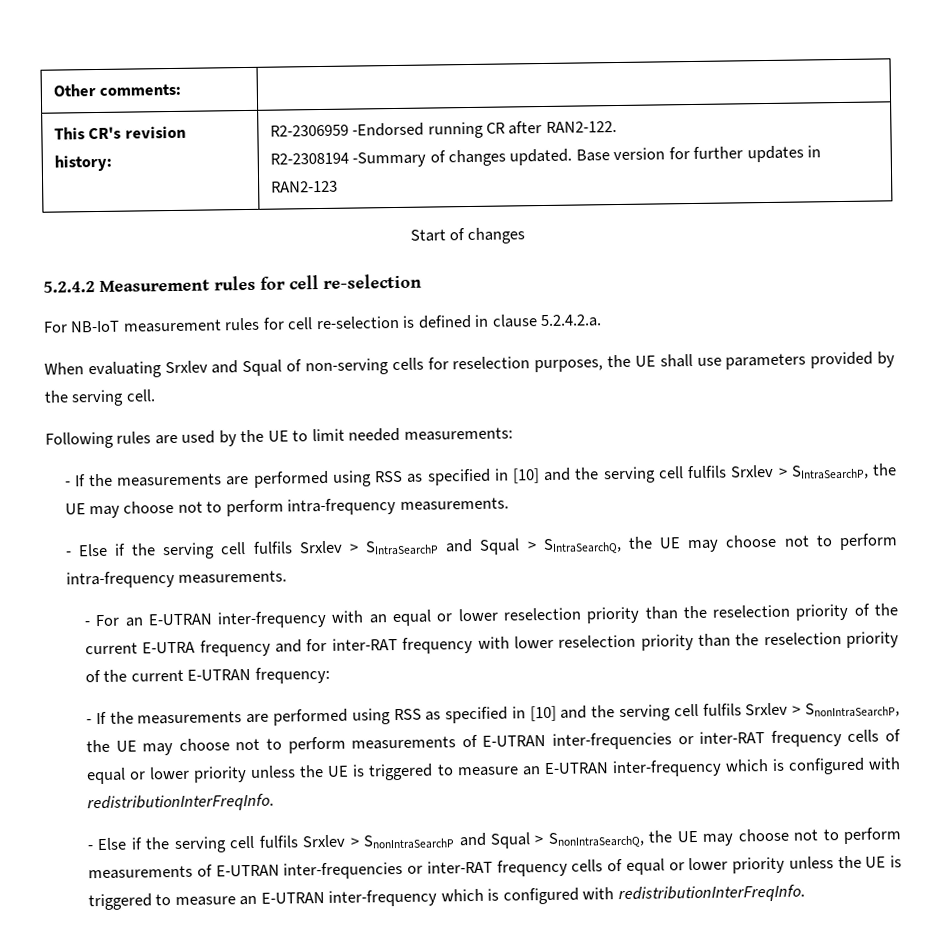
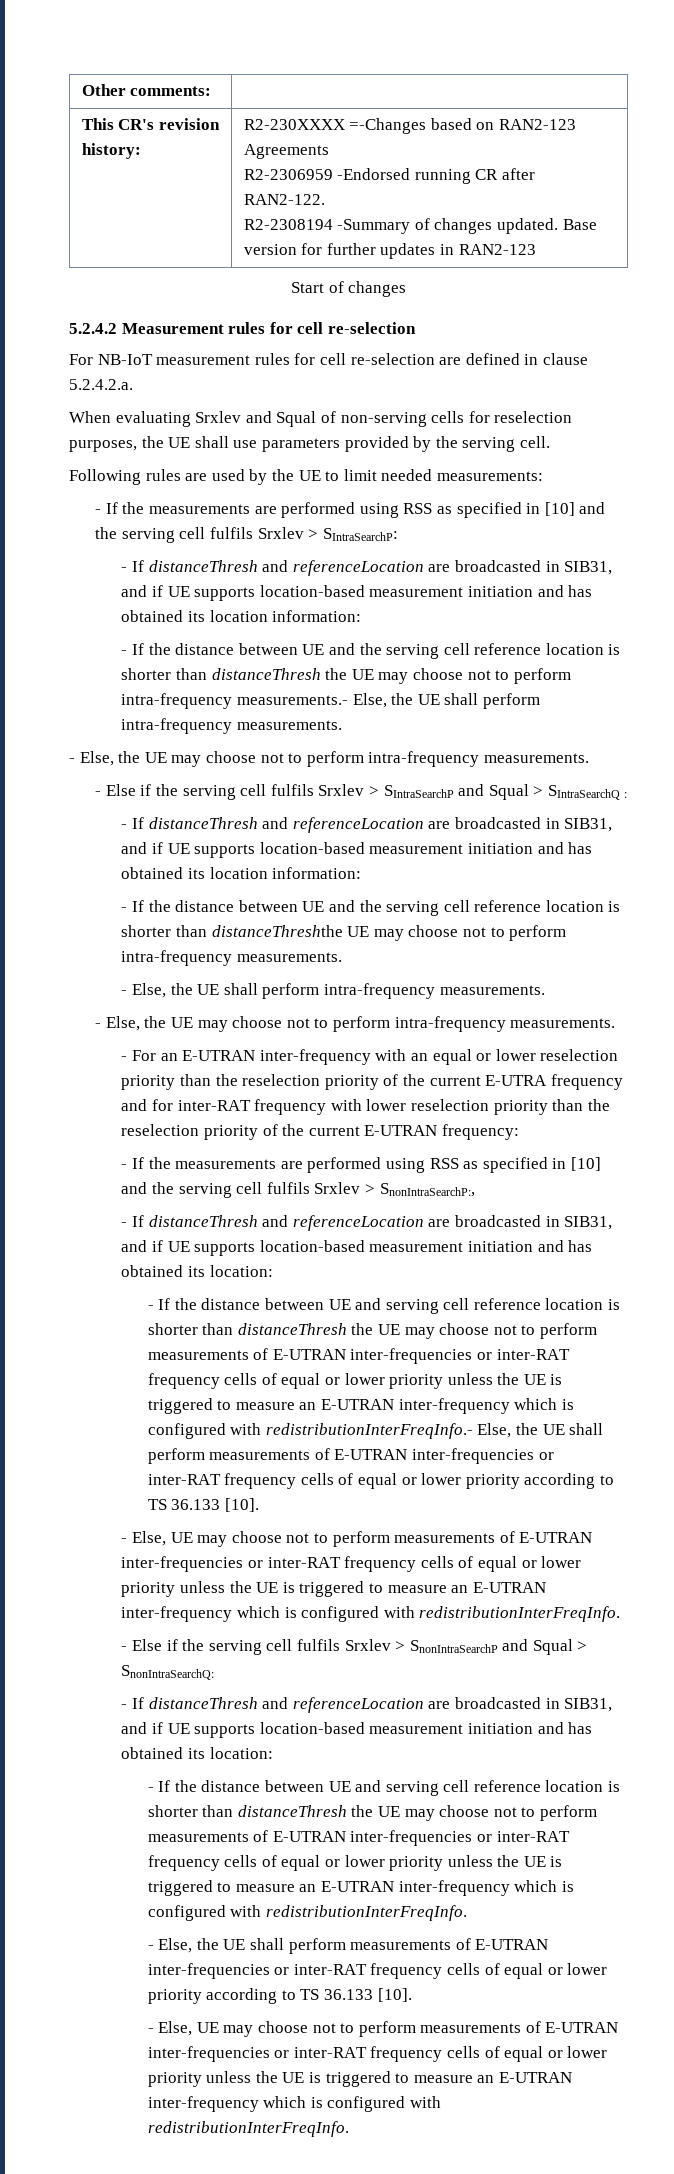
- This CR's revision history: | R2-2306959 -Endorsed running CR after RAN2-122.
+ This CR's revision history: | R2-230XXXX =-Changes based on RAN2-123 Agreements
+ R2-2306959 -Endorsed running CR after RAN2-122.
- For NB-IoT measurement rules for cell re-selection is defined in clause 5.2.4.2.a.
+ For NB-IoT measurement rules for cell re-selection are defined in clause 5.2.4.2.a.
- - If the measurements are performed using RSS as specified in [10] and the serving cell fulfils Srxlev > SIntraSearchP, the UE may choose not to perform intra-frequency measurements.
+ - If the measurements are performed using RSS as specified in [10] and the serving cell fulfils Srxlev > SIntraSearchP:
+ - If distanceThresh and referenceLocation are broadcasted in SIB31, and if UE supports location-based measurement initiation and has obtained its location information:
+ - If the distance between UE and the serving cell reference location is shorter than distanceThresh the UE may choose not to perform intra-frequency measurements.- Else, the UE shall perform intra-frequency measurements.
+ - Else, the UE may choose not to perform intra-frequency measurements.
- - Else if the serving cell fulfils Srxlev > SIntraSearchP and Squal > SIntraSearchQ, the UE may choose not to perform intra-frequency measurements.
+ - Else if the serving cell fulfils Srxlev > SIntraSearchP and Squal > SIntraSearchQ :
+ - If distanceThresh and referenceLocation are broadcasted in SIB31, and if UE supports location-based measurement initiation and has obtained its location information:
+ - If the distance between UE and the serving cell reference location is shorter than distanceThreshthe UE may choose not to perform intra-frequency measurements.
+ - Else, the UE shall perform intra-frequency measurements.
+ - Else, the UE may choose not to perform intra-frequency measurements.
- - If the measurements are performed using RSS as specified in [10] and the serving cell fulfils Srxlev > SnonIntraSearchP, the UE may choose not to perform measurements of E-UTRAN inter-frequencies or inter-RAT frequency cells of equal or lower priority unless the UE is triggered to measure an E-UTRAN inter-frequency which is configured with redistributionInterFreqInfo.
+ - If the measurements are performed using RSS as specified in [10] and the serving cell fulfils Srxlev > SnonIntraSearchP:,
+ - If distanceThresh and referenceLocation are broadcasted in SIB31, and if UE supports location-based measurement initiation and has obtained its location:
+ - If the distance between UE and serving cell reference location is shorter than distanceThresh the UE may choose not to perform measurements of E-UTRAN inter-frequencies or inter-RAT frequency cells of equal or lower priority unless the UE is triggered to measure an E-UTRAN inter-frequency which is configured with redistributionInterFreqInfo.- Else, the UE shall perform measurements of E-UTRAN inter-frequencies or inter-RAT frequency cells of equal or lower priority according to TS 36.133 [10].
+ - Else, UE may choose not to perform measurements of E-UTRAN inter-frequencies or inter-RAT frequency cells of equal or lower priority unless the UE is triggered to measure an E-UTRAN inter-frequency which is configured with redistributionInterFreqInfo.
- - Else if the serving cell fulfils Srxlev > SnonIntraSearchP and Squal > SnonIntraSearchQ, the UE may choose not to perform measurements of E-UTRAN inter-frequencies or inter-RAT frequency cells of equal or lower priority unless the UE is triggered to measure an E-UTRAN inter-frequency which is configured with redistributionInterFreqInfo.
+ - Else if the serving cell fulfils Srxlev > SnonIntraSearchP and Squal > SnonIntraSearchQ:
+ - If distanceThresh and referenceLocation are broadcasted in SIB31, and if UE supports location-based measurement initiation and has obtained its location:
+ - If the distance between UE and serving cell reference location is shorter than distanceThresh the UE may choose not to perform measurements of E-UTRAN inter-frequencies or inter-RAT frequency cells of equal or lower priority unless the UE is triggered to measure an E-UTRAN inter-frequency which is configured with redistributionInterFreqInfo.
+ - Else, the UE shall perform measurements of E-UTRAN inter-frequencies or inter-RAT frequency cells of equal or lower priority according to TS 36.133 [10].
+ - Else, UE may choose not to perform measurements of E-UTRAN inter-frequencies or inter-RAT frequency cells of equal or lower priority unless the UE is triggered to measure an E-UTRAN inter-frequency which is configured with redistributionInterFreqInfo.

